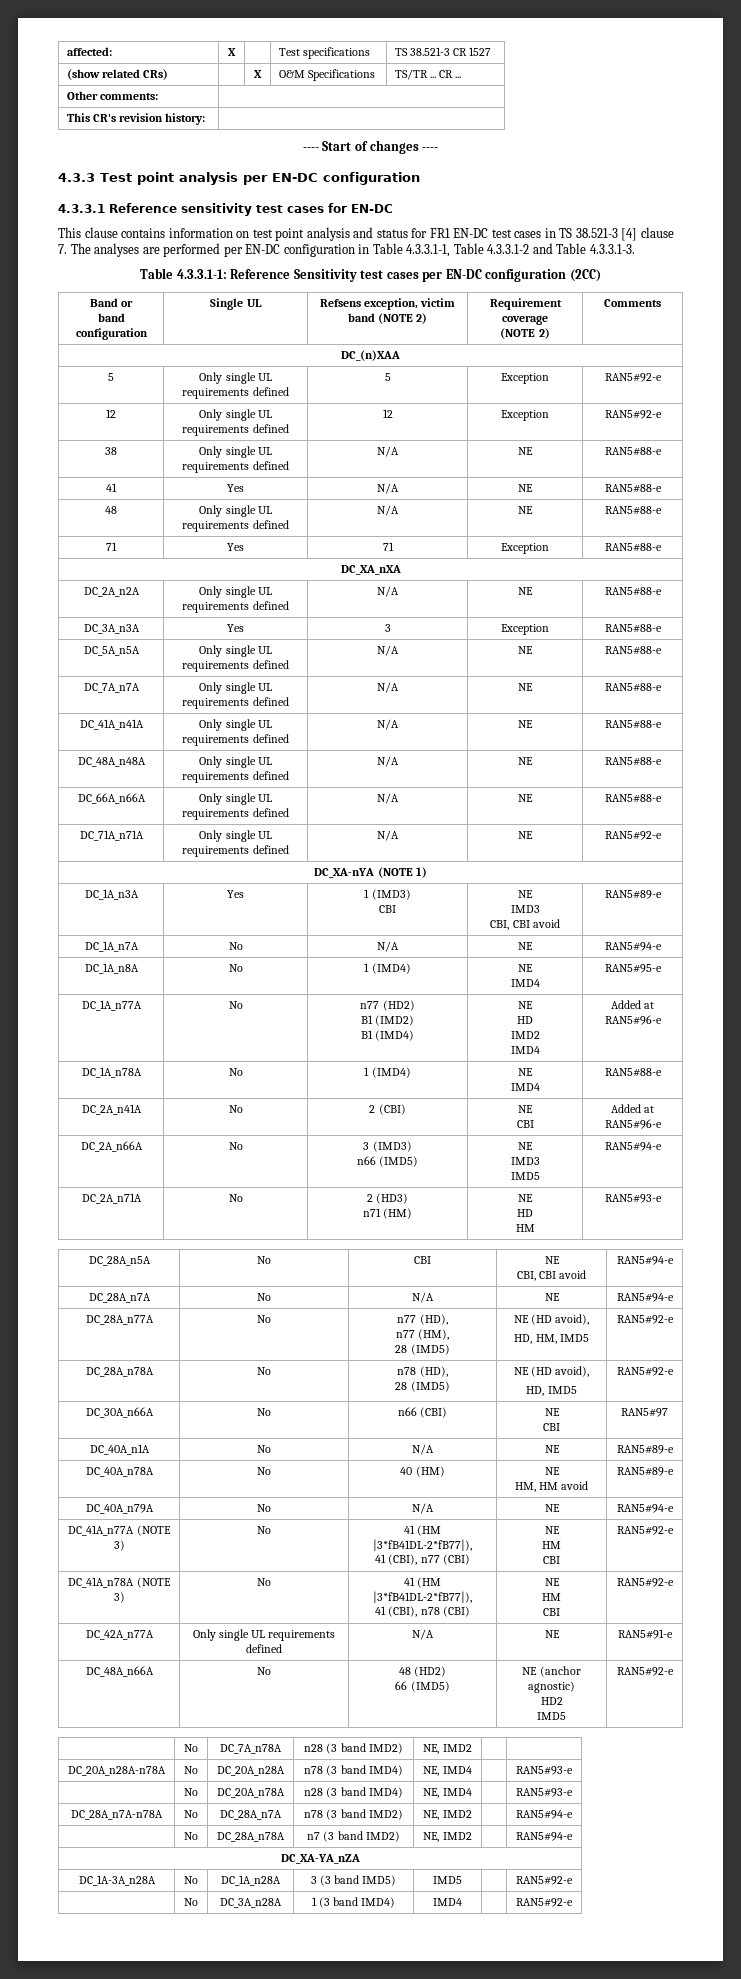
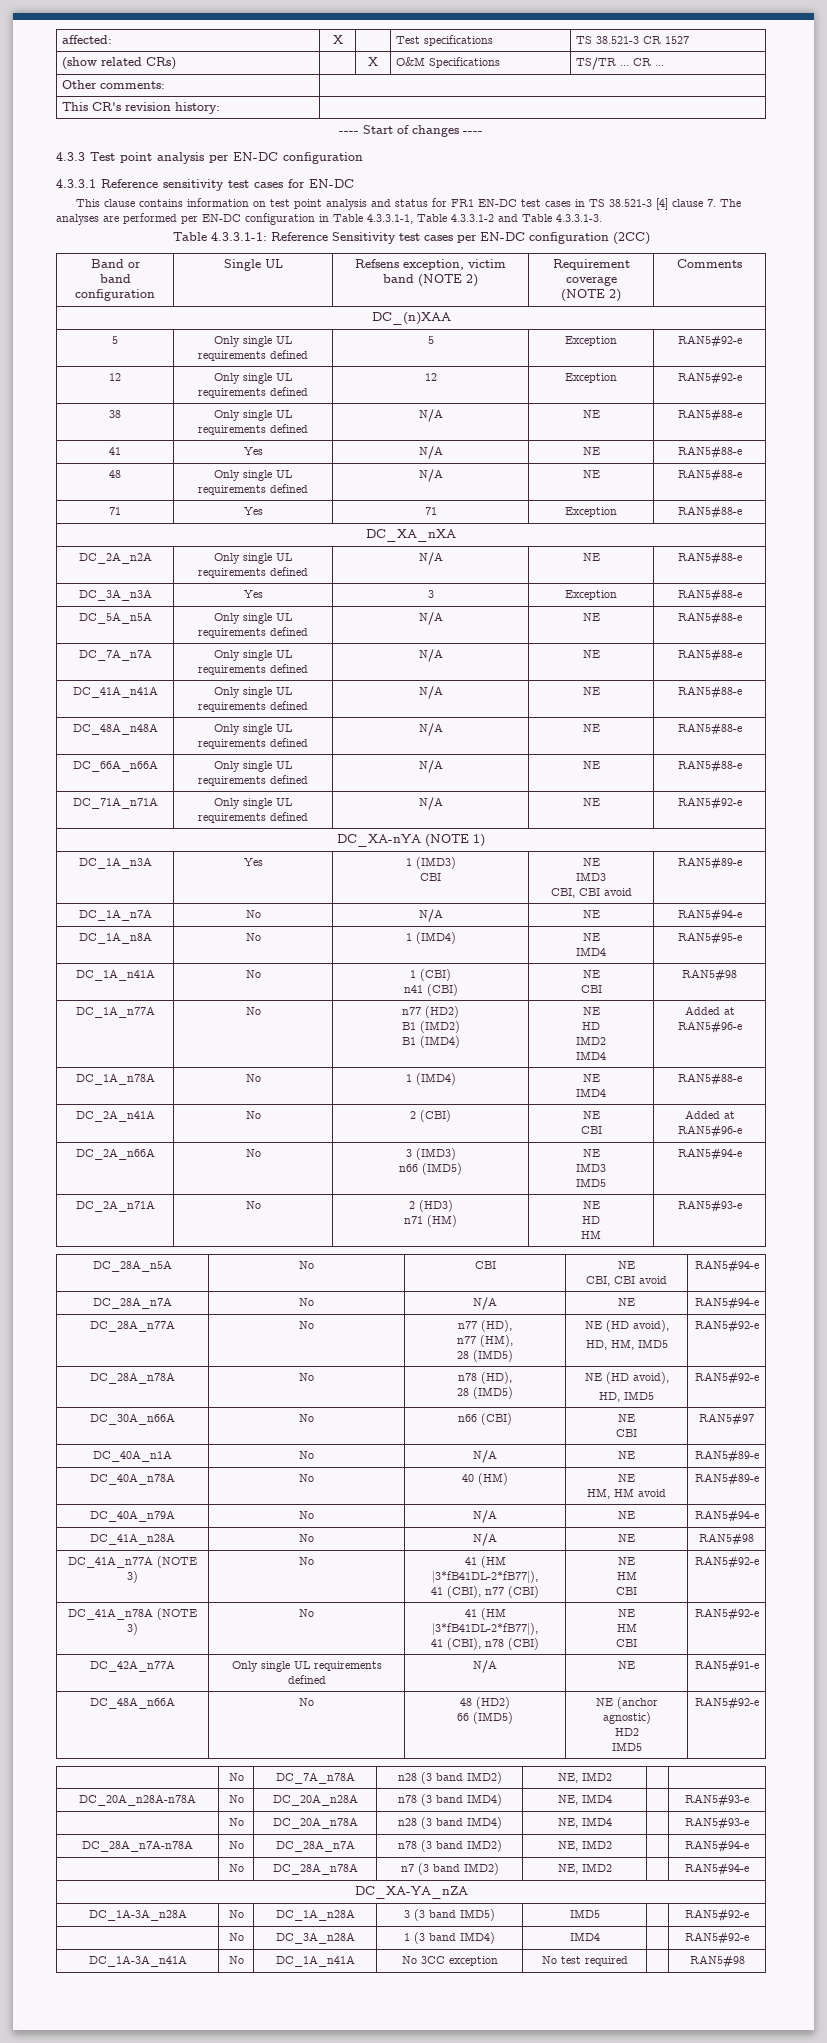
+ DC_1A_n41A | No | 1 (CBI)
+ n41 (CBI) | NE
+ CBI | RAN5#98
+ DC_41A_n28A | No | N/A | NE | RAN5#98
+ DC_1A-3A_n41A | No | DC_1A_n41A | No 3CC exception | No test required | | RAN5#98

